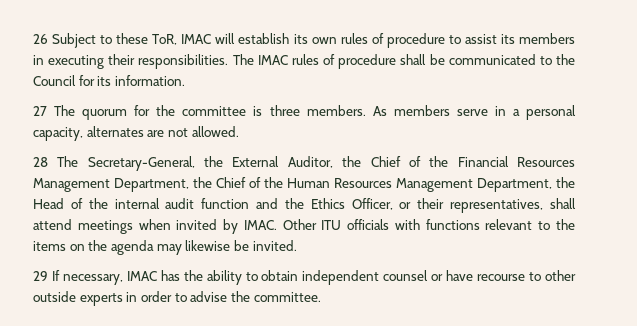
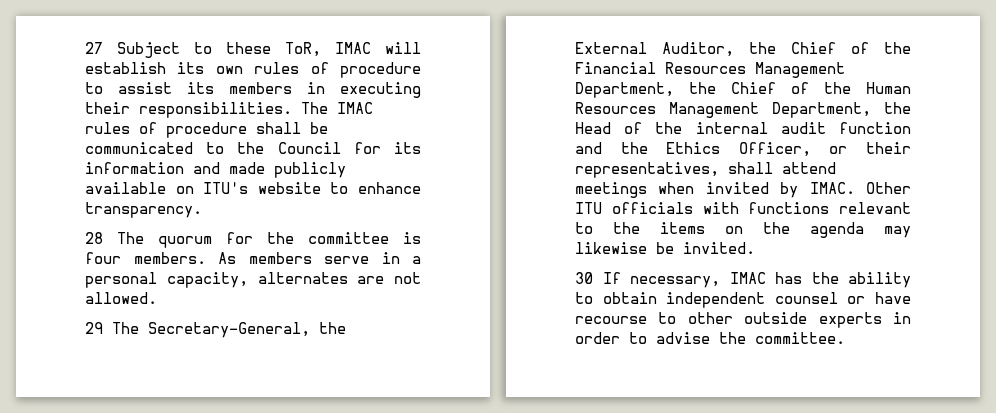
- 26 Subject to these ToR, IMAC will establish its own rules of procedure to assist its members in executing their responsibilities.
+ 27 Subject to these ToR, IMAC will establish its own rules of procedure to assist its members in executing their responsibilities.
- The IMAC rules of procedure shall be communicated to the Council for its information.
- 27 The quorum for the committee is three members.
+ The IMAC rules of procedure shall be communicated to the Council for its information and made publicly available on ITU's website to enhance transparency.
+ 28 The quorum for the committee is four members.
- 28 The Secretary-General, the External Auditor, the Chief of the Financial Resources Management Department, the Chief of the Human Resources Management Department, the Head of the internal audit function and the Ethics Officer, or their representatives, shall attend meetings when invited by IMAC.
+ 29 The Secretary-General, the External Auditor, the Chief of the Financial Resources Management Department, the Chief of the Human Resources Management Department, the Head of the internal audit function and the Ethics Officer, or their representatives, shall attend meetings when invited by IMAC.
- 29 If necessary, IMAC has the ability to obtain independent counsel or have recourse to other outside experts in order to advise the committee.
+ 30 If necessary, IMAC has the ability to obtain independent counsel or have recourse to other outside experts in order to advise the committee.

